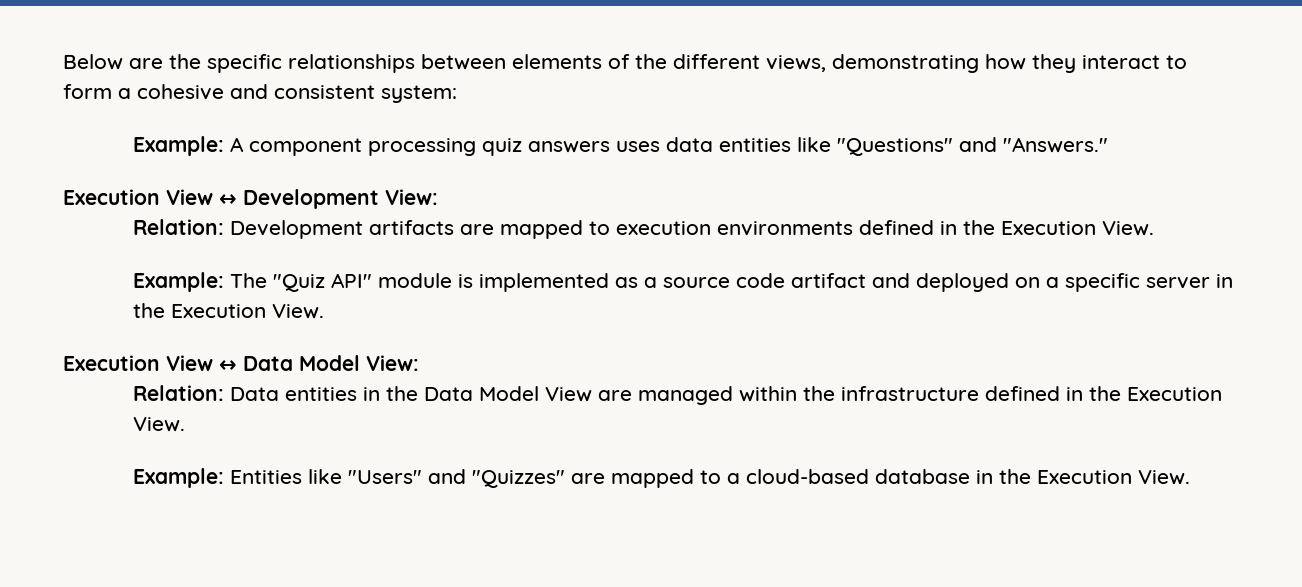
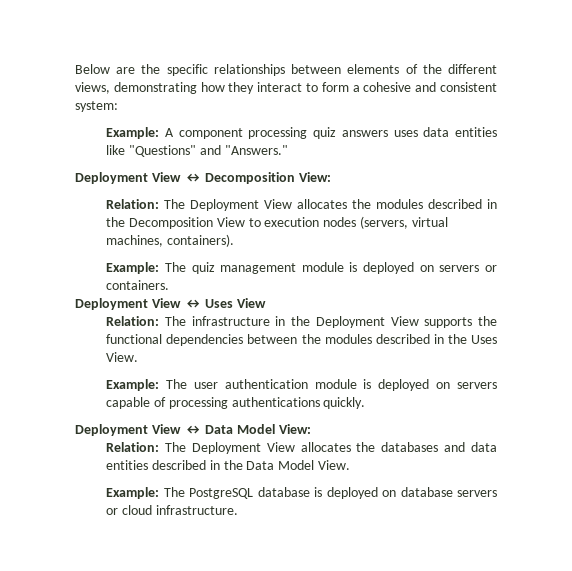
- Execution View ↔ Development View:
- Relation: Development artifacts are mapped to execution environments defined in the Execution View.
- Example: The "Quiz API" module is implemented as a source code artifact and deployed on a specific server in the Execution View.
- Execution View ↔ Data Model View:
+ Deployment View ↔ Decomposition View:
+ Relation: The Deployment View allocates the modules described in the Decomposition View to execution nodes (servers, virtual machines, containers).
+ Example: The quiz management module is deployed on servers or containers.
+ Deployment View ↔ Uses View
+ Relation: The infrastructure in the Deployment View supports the functional dependencies between the modules described in the Uses View.
+ Example: The user authentication module is deployed on servers capable of processing authentications quickly.
+ Deployment View ↔ Data Model View:
- Relation: Data entities in the Data Model View are managed within the infrastructure defined in the Execution View.
- Example: Entities like "Users" and "Quizzes" are mapped to a cloud-based database in the Execution View.
+ Relation: The Deployment View allocates the databases and data entities described in the Data Model View.
+ Example: The PostgreSQL database is deployed on database servers or cloud infrastructure.

